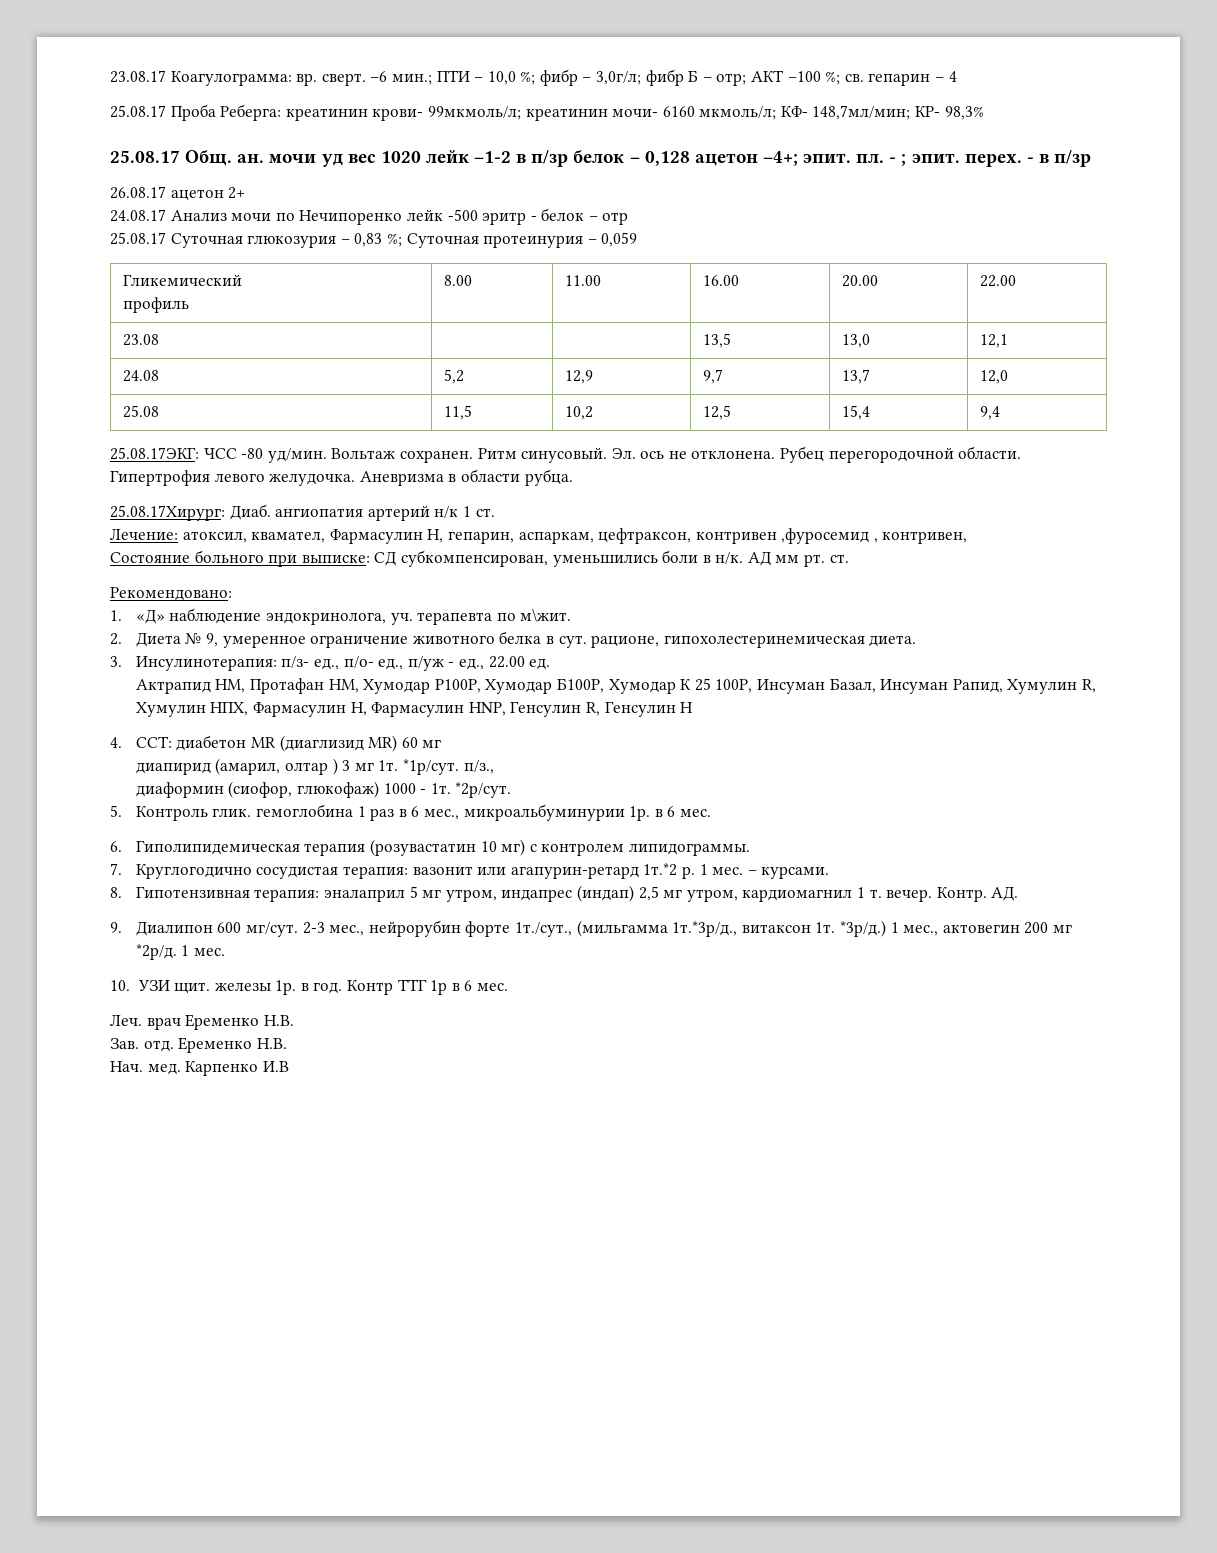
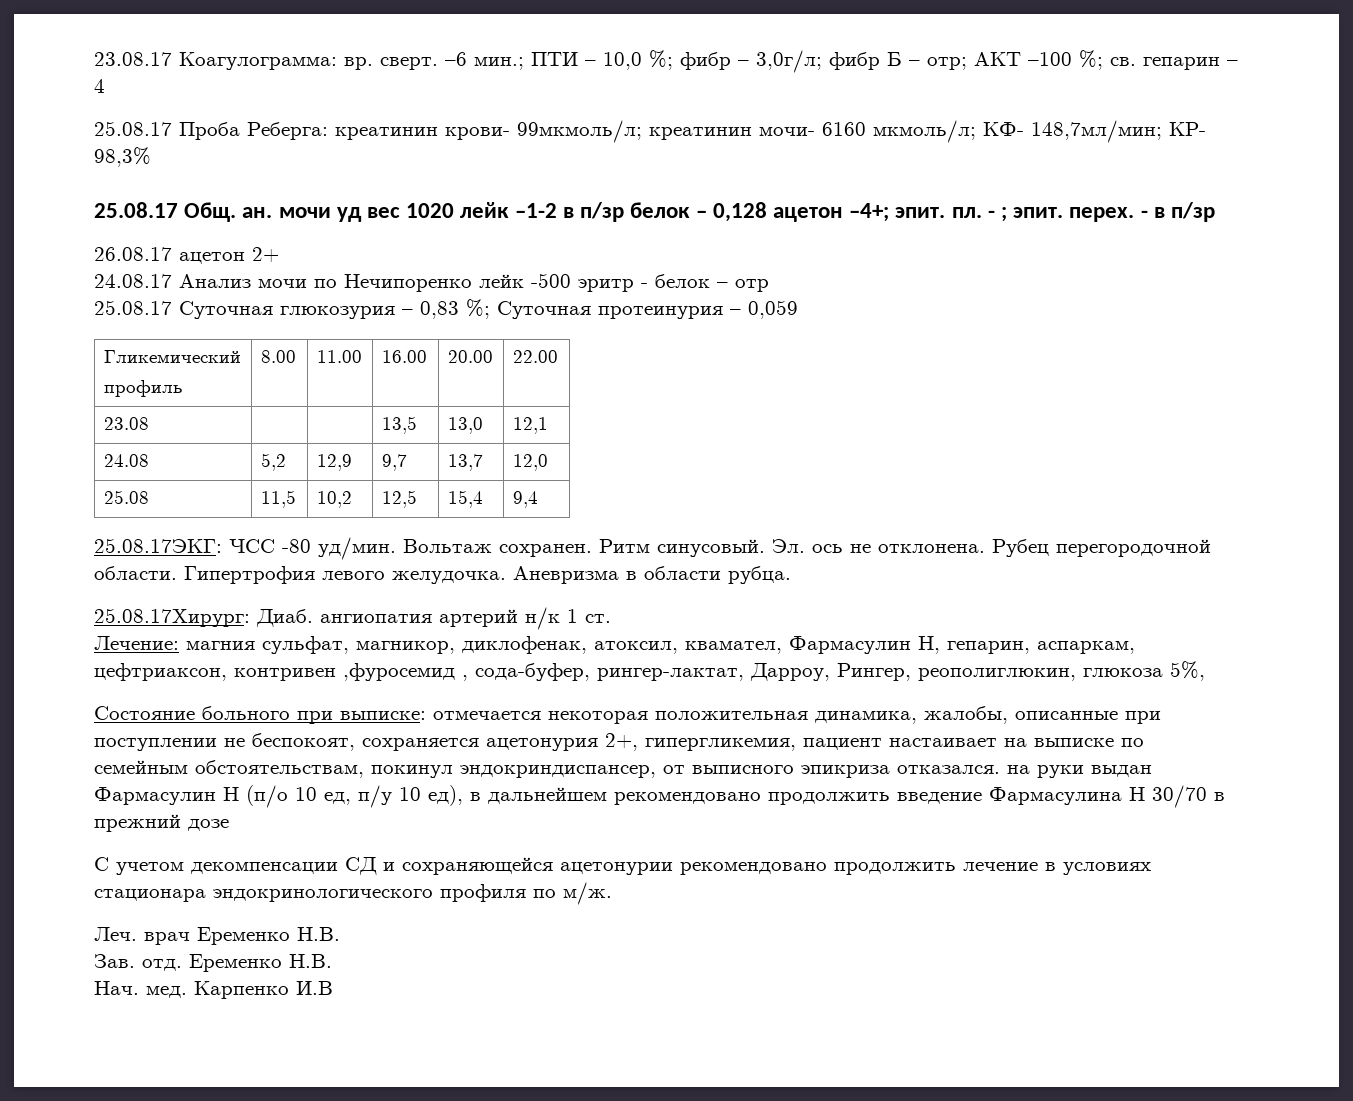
- Лечение: атоксил, квамател, Фармасулин Н, гепарин, аспаркам, цефтраксон, контривен ,фуросемид , контривен,
- Состояние больного при выписке: СД субкомпенсирован, уменьшились боли в н/к. АД мм рт. ст.
- Рекомендовано:
- 1. «Д» наблюдение эндокринолога, уч. терапевта по м\жит.
- 2. Диета № 9, умеренное ограничение животного белка в сут. рационе, гипохолестеринемическая диета.
- 3. Инсулинотерапия: п/з- ед., п/о- ед., п/уж - ед., 22.00 ед.
- Актрапид НМ, Протафан НМ, Хумодар Р100Р, Хумодар Б100Р, Хумодар К 25 100Р, Инсуман Базал, Инсуман Рапид, Хумулин R, Хумулин НПХ, Фармасулин Н, Фармасулин НNР, Генсулин R, Генсулин Н
- 4. ССТ: диабетон МR (диаглизид МR) 60 мг
- диапирид (амарил, олтар ) 3 мг 1т. *1р/сут. п/з.,
- диаформин (сиофор, глюкофаж) 1000 - 1т. *2р/сут.
- 5. Контроль глик. гемоглобина 1 раз в 6 мес., микроальбуминурии 1р. в 6 мес.
- 6. Гиполипидемическая терапия (розувастатин 10 мг) с контролем липидограммы.
- 7. Круглогодично сосудистая терапия: вазонит или агапурин-ретард 1т.*2 р. 1 мес. – курсами.
- 8. Гипотензивная терапия: эналаприл 5 мг утром, индапрес (индап) 2,5 мг утром, кардиомагнил 1 т. вечер. Контр. АД.
- 9. Диалипон 600 мг/сут. 2-3 мес., нейрорубин форте 1т./сут., (мильгамма 1т.*3р/д., витаксон 1т. *3р/д.) 1 мес., актовегин 200 мг *2р/д. 1 мес.
- 10. УЗИ щит. железы 1р. в год. Контр ТТГ 1р в 6 мес.
+ Лечение: магния сульфат, магникор, диклофенак, атоксил, квамател, Фармасулин Н, гепарин, аспаркам, цефтриаксон, контривен ,фуросемид , сода-буфер, рингер-лактат, Дарроу, Рингер, реополиглюкин, глюкоза 5%,
+ Состояние больного при выписке: отмечается некоторая положительная динамика, жалобы, описанные при поступлении не беспокоят, сохраняется ацетонурия 2+, гипергликемия, пациент настаивает на выписке по семейным обстоятельствам, покинул эндокриндиспансер, от выписного эпикриза отказался. на руки выдан Фармасулин Н (п/о 10 ед, п/у 10 ед), в дальнейшем рекомендовано продолжить введение Фармасулина Н 30/70 в прежний дозе
+ С учетом декомпенсации СД и сохраняющейся ацетонурии рекомендовано продолжить лечение в условиях стационара эндокринологического профиля по м/ж.

